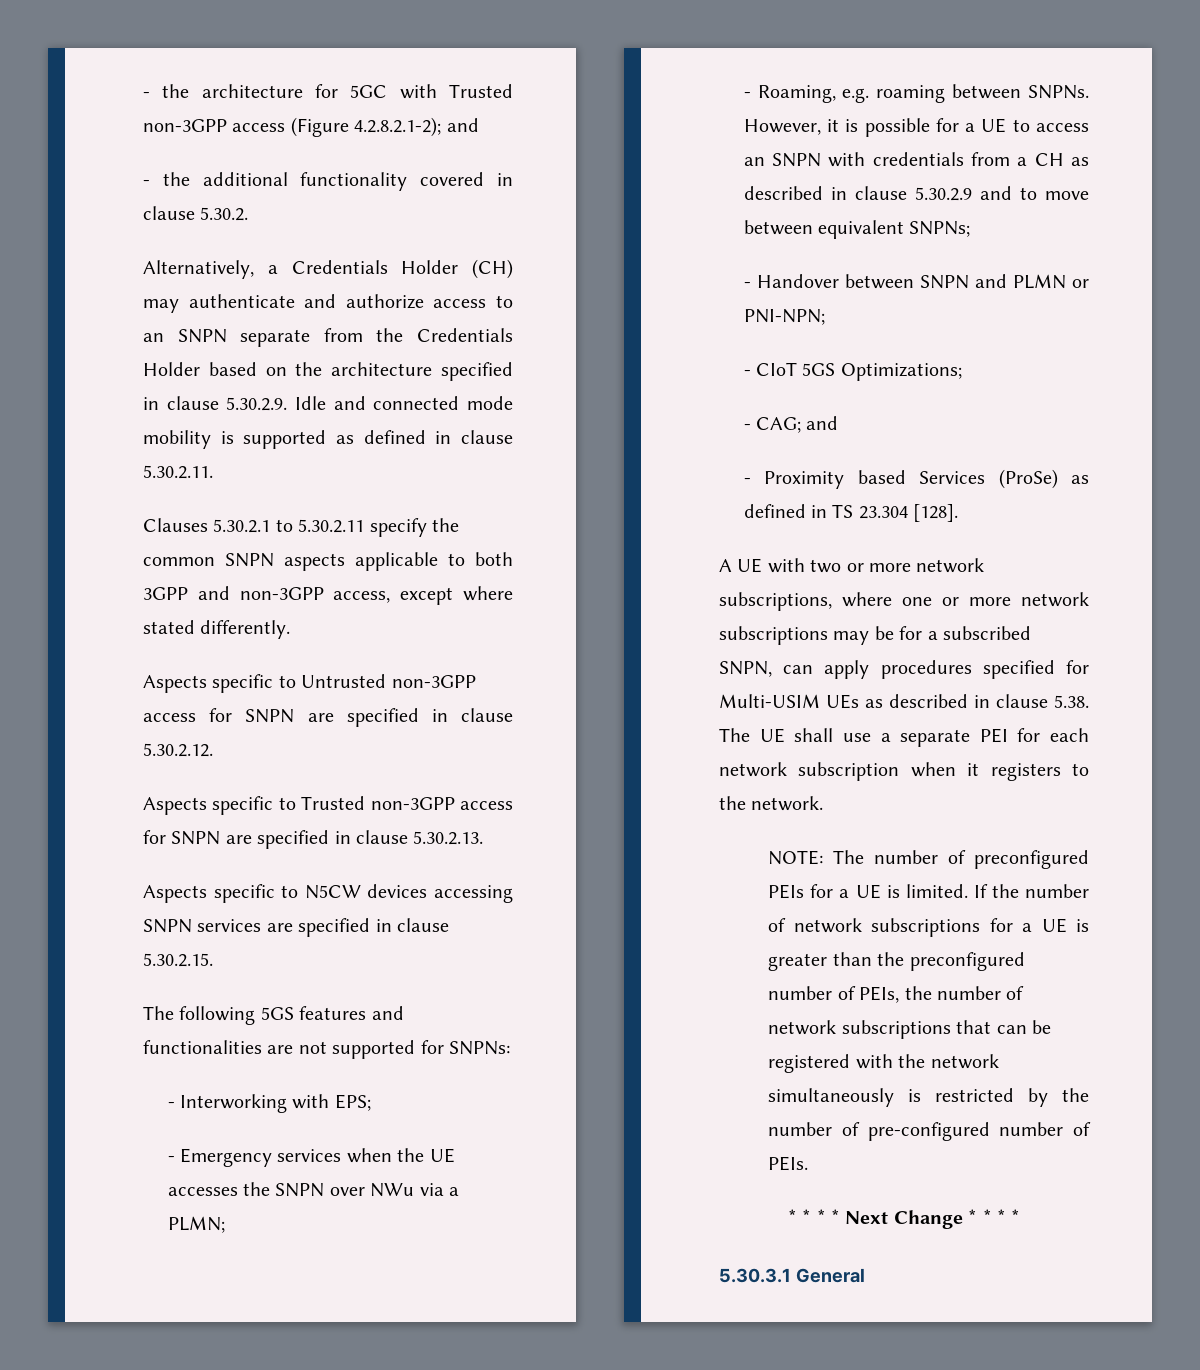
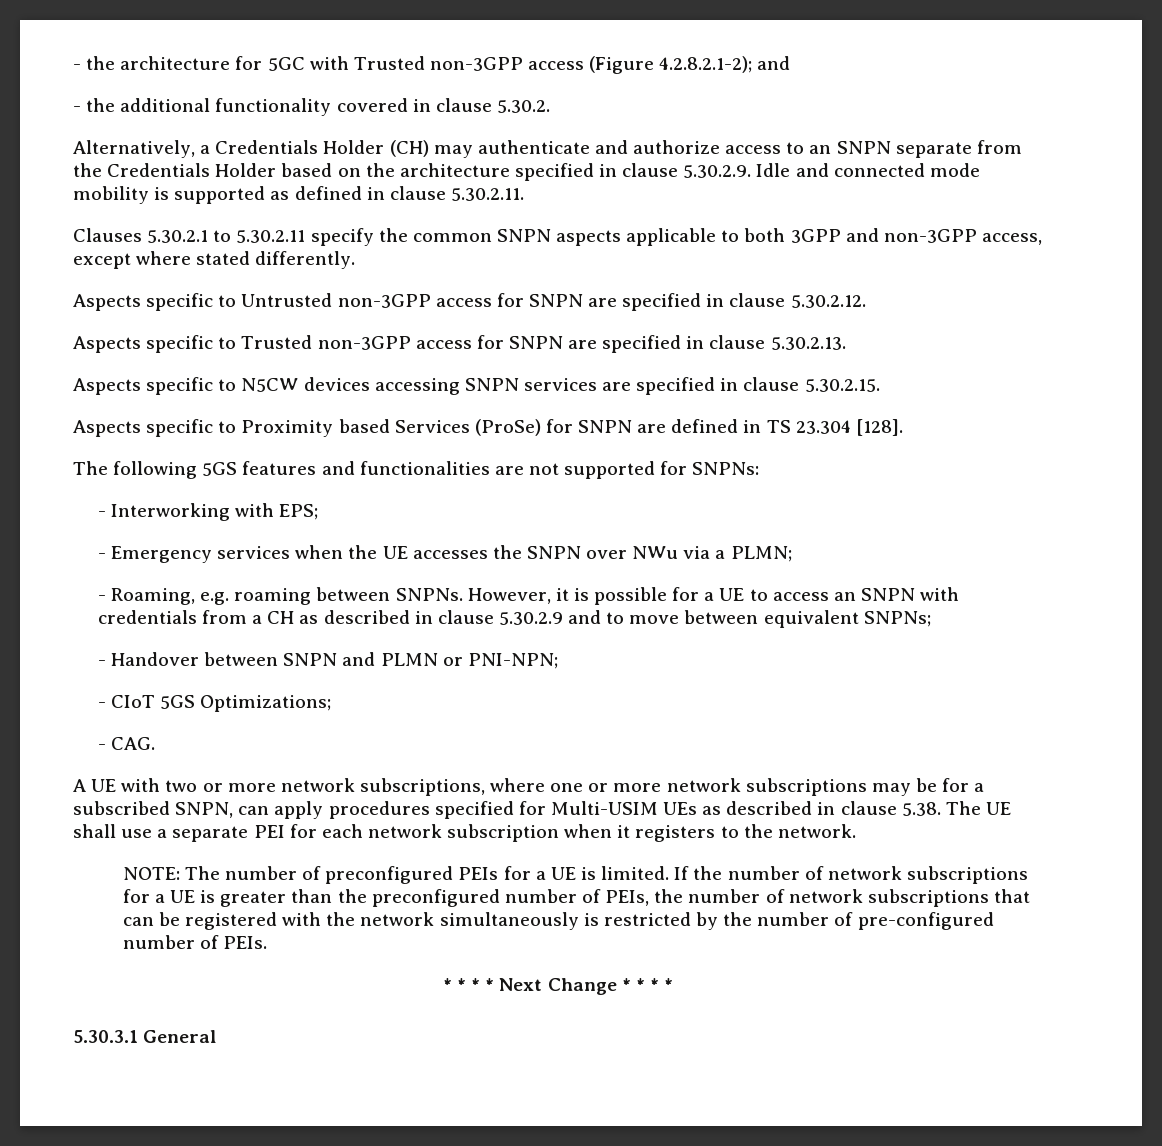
+ Aspects specific to Proximity based Services (ProSe) for SNPN are defined in TS 23.304 [128].
- - CAG; and
- - Proximity based Services (ProSe) as defined in TS 23.304 [128].
+ - CAG.

